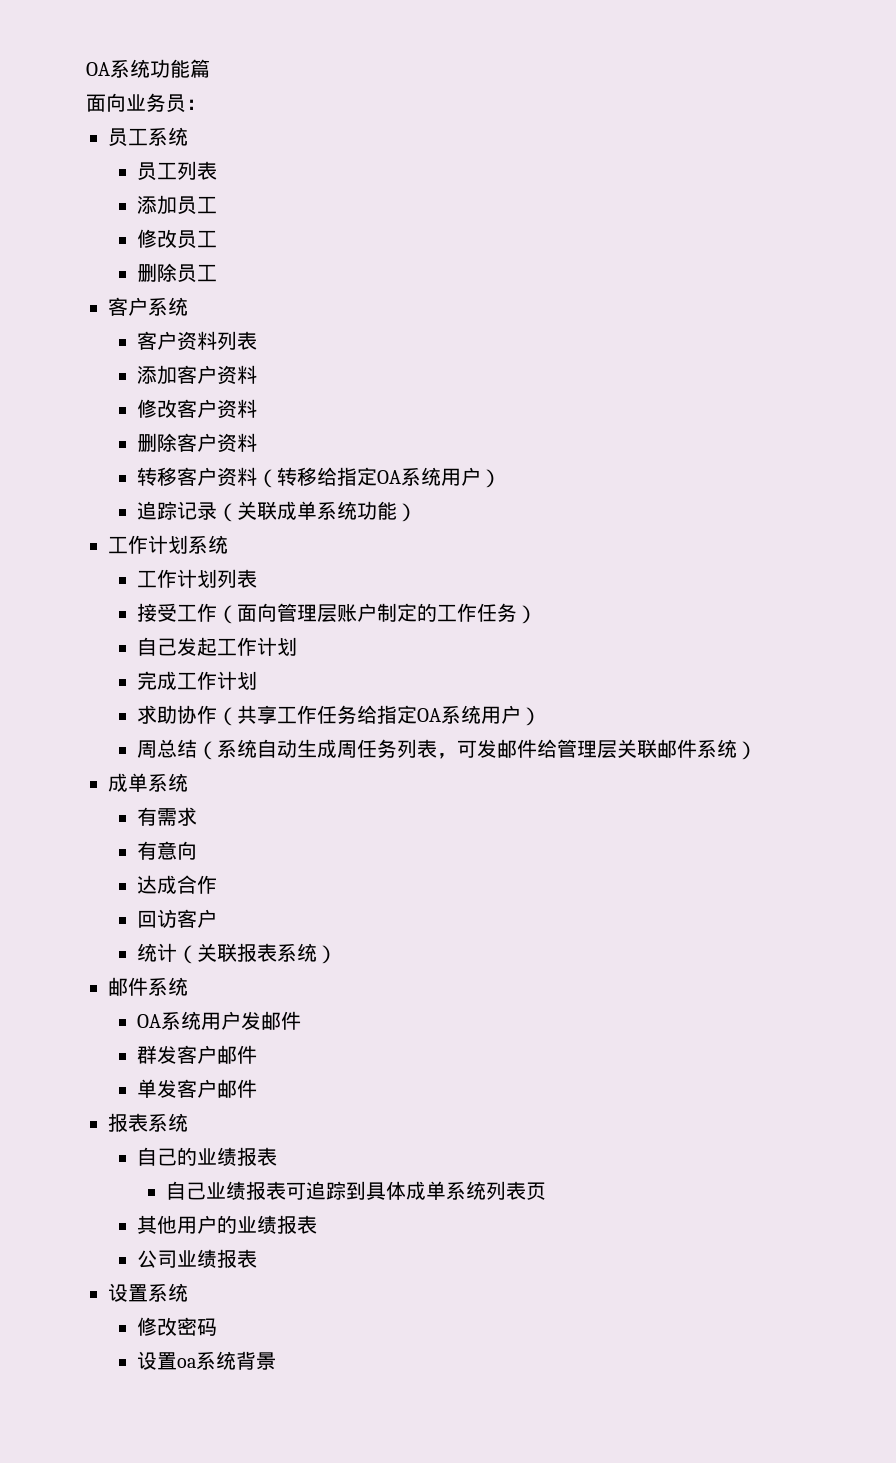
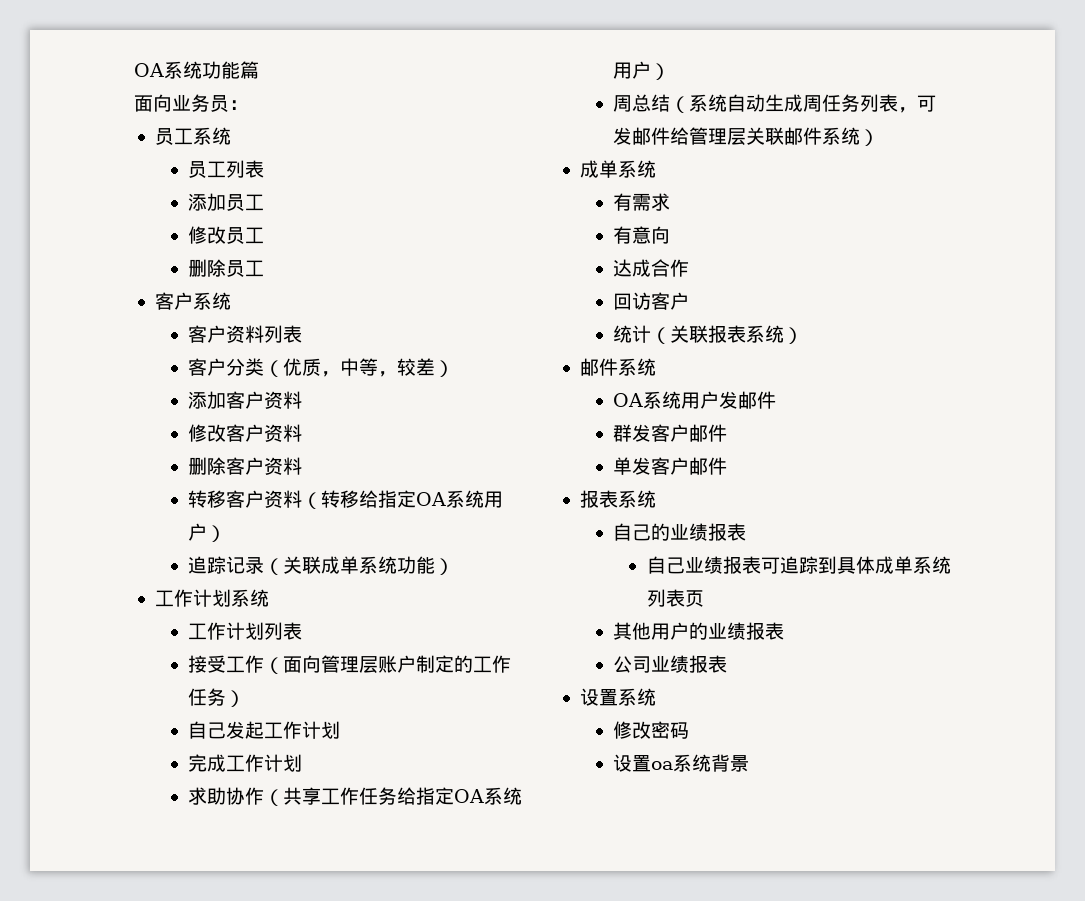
+ 客户分类（优质，中等，较差）

